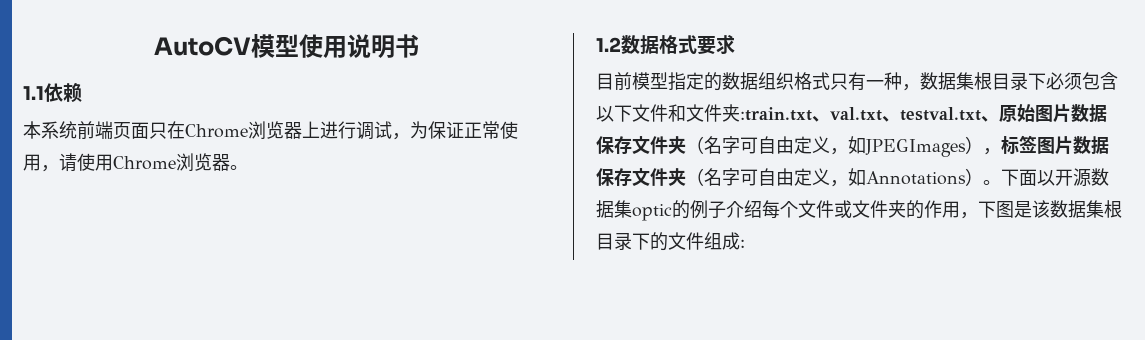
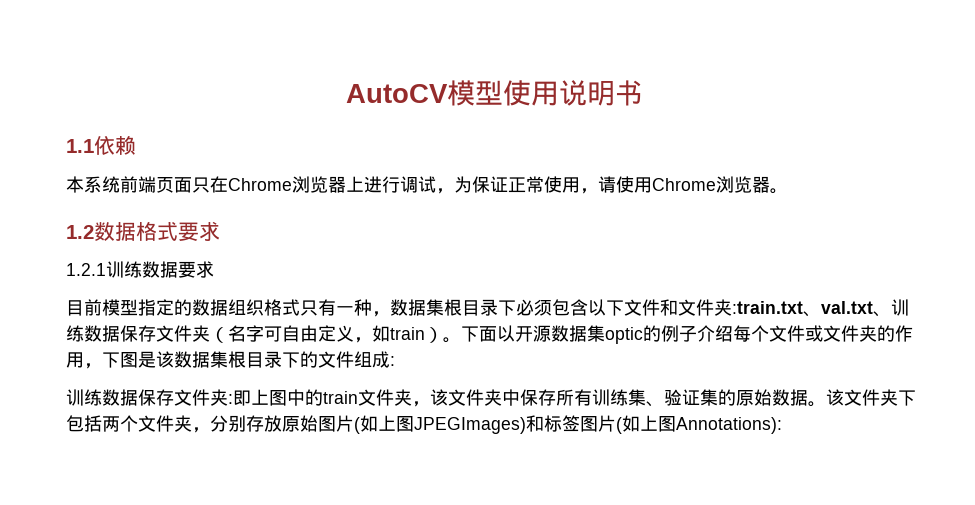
+ 1.2.1训练数据要求
- 目前模型指定的数据组织格式只有一种，数据集根目录下必须包含以下文件和文件夹:train.txt、val.txt、testval.txt、原始图片数据保存文件夹（名字可自由定义，如JPEGImages），标签图片数据保存文件夹（名字可自由定义，如Annotations）。
+ 目前模型指定的数据组织格式只有一种，数据集根目录下必须包含以下文件和文件夹:train.txt、val.txt、训练数据保存文件夹（名字可自由定义，如train）。
+ 训练数据保存文件夹:即上图中的train文件夹，该文件夹中保存所有训练集、验证集的原始数据。该文件夹下包括两个文件夹，分别存放原始图片(如上图JPEGImages)和标签图片(如上图Annotations):

